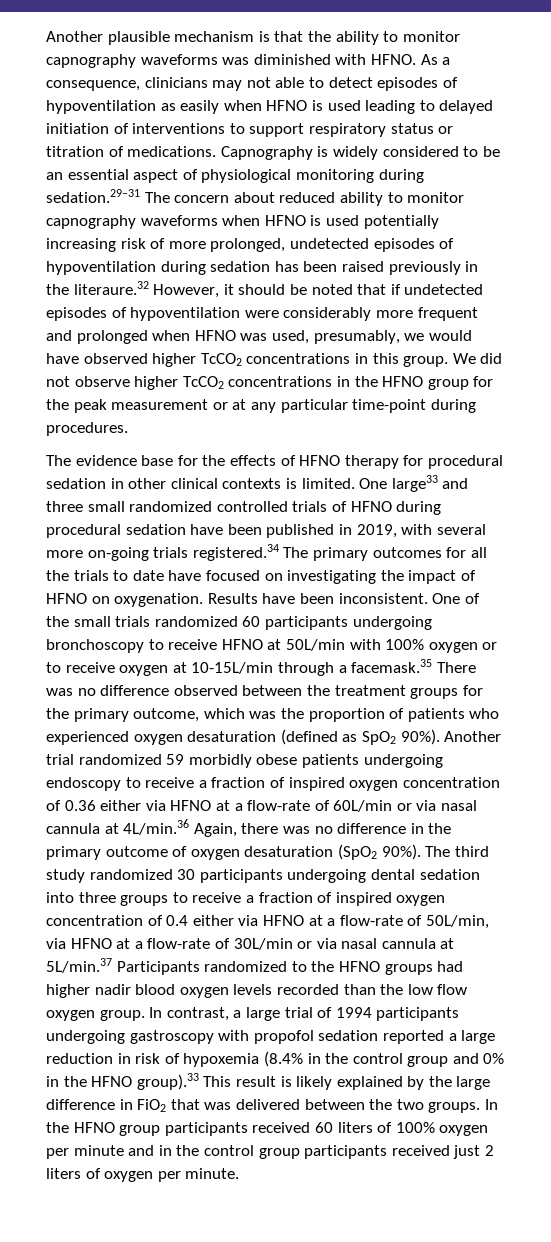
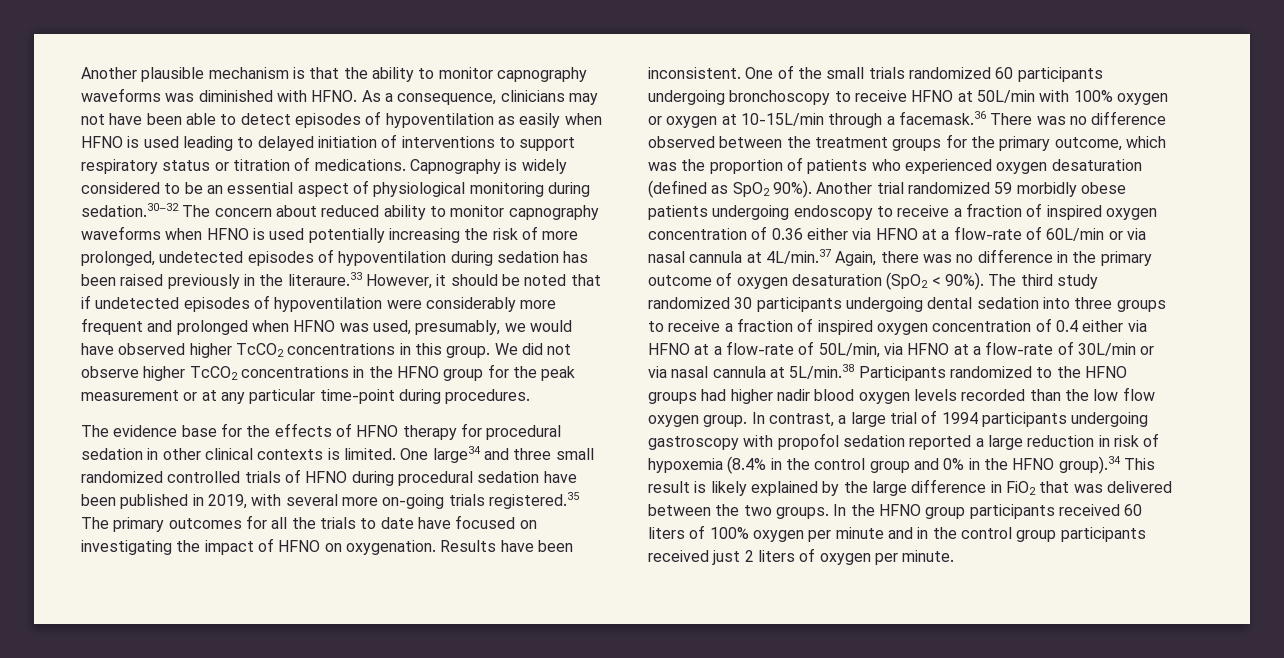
- As a consequence, clinicians may not able to detect episodes of hypoventilation as easily when HFNO is used leading to delayed initiation of interventions to support respiratory status or titration of medications.
+ As a consequence, clinicians may not have been able to detect episodes of hypoventilation as easily when HFNO is used leading to delayed initiation of interventions to support respiratory status or titration of medications.
- Capnography is widely considered to be an essential aspect of physiological monitoring during sedation.29–31 The concern about reduced ability to monitor capnography waveforms when HFNO is used potentially increasing risk of more prolonged, undetected episodes of hypoventilation during sedation has been raised previously in the literaure.32 However, it should be noted that if undetected episodes of hypoventilation were considerably more frequent and prolonged when HFNO was used, presumably, we would have observed higher TcCO2 concentrations in this group.
+ Capnography is widely considered to be an essential aspect of physiological monitoring during sedation.30–32 The concern about reduced ability to monitor capnography waveforms when HFNO is used potentially increasing the risk of more prolonged, undetected episodes of hypoventilation during sedation has been raised previously in the literaure.33 However, it should be noted that if undetected episodes of hypoventilation were considerably more frequent and prolonged when HFNO was used, presumably, we would have observed higher TcCO2 concentrations in this group.
- One large33 and three small randomized controlled trials of HFNO during procedural sedation have been published in 2019, with several more on-going trials registered.34 The primary outcomes for all the trials to date have focused on investigating the impact of HFNO on oxygenation.
+ One large34 and three small randomized controlled trials of HFNO during procedural sedation have been published in 2019, with several more on-going trials registered.35 The primary outcomes for all the trials to date have focused on investigating the impact of HFNO on oxygenation.
- One of the small trials randomized 60 participants undergoing bronchoscopy to receive HFNO at 50L/min with 100% oxygen or to receive oxygen at 10-15L/min through a facemask.35 There was no difference observed between the treatment groups for the primary outcome, which was the proportion of patients who experienced oxygen desaturation (defined as SpO2 90%).
+ One of the small trials randomized 60 participants undergoing bronchoscopy to receive HFNO at 50L/min with 100% oxygen or oxygen at 10-15L/min through a facemask.36 There was no difference observed between the treatment groups for the primary outcome, which was the proportion of patients who experienced oxygen desaturation (defined as SpO2 90%).
- Another trial randomized 59 morbidly obese patients undergoing endoscopy to receive a fraction of inspired oxygen concentration of 0.36 either via HFNO at a flow-rate of 60L/min or via nasal cannula at 4L/min.36 Again, there was no difference in the primary outcome of oxygen desaturation (SpO2 90%).
+ Another trial randomized 59 morbidly obese patients undergoing endoscopy to receive a fraction of inspired oxygen concentration of 0.36 either via HFNO at a flow-rate of 60L/min or via nasal cannula at 4L/min.37 Again, there was no difference in the primary outcome of oxygen desaturation (SpO2 < 90%).
- The third study randomized 30 participants undergoing dental sedation into three groups to receive a fraction of inspired oxygen concentration of 0.4 either via HFNO at a flow-rate of 50L/min, via HFNO at a flow-rate of 30L/min or via nasal cannula at 5L/min.37 Participants randomized to the HFNO groups had higher nadir blood oxygen levels recorded than the low flow oxygen group.
+ The third study randomized 30 participants undergoing dental sedation into three groups to receive a fraction of inspired oxygen concentration of 0.4 either via HFNO at a flow-rate of 50L/min, via HFNO at a flow-rate of 30L/min or via nasal cannula at 5L/min.38 Participants randomized to the HFNO groups had higher nadir blood oxygen levels recorded than the low flow oxygen group.
- In contrast, a large trial of 1994 participants undergoing gastroscopy with propofol sedation reported a large reduction in risk of hypoxemia (8.4% in the control group and 0% in the HFNO group).33 This result is likely explained by the large difference in FiO2 that was delivered between the two groups.
+ In contrast, a large trial of 1994 participants undergoing gastroscopy with propofol sedation reported a large reduction in risk of hypoxemia (8.4% in the control group and 0% in the HFNO group).34 This result is likely explained by the large difference in FiO2 that was delivered between the two groups.

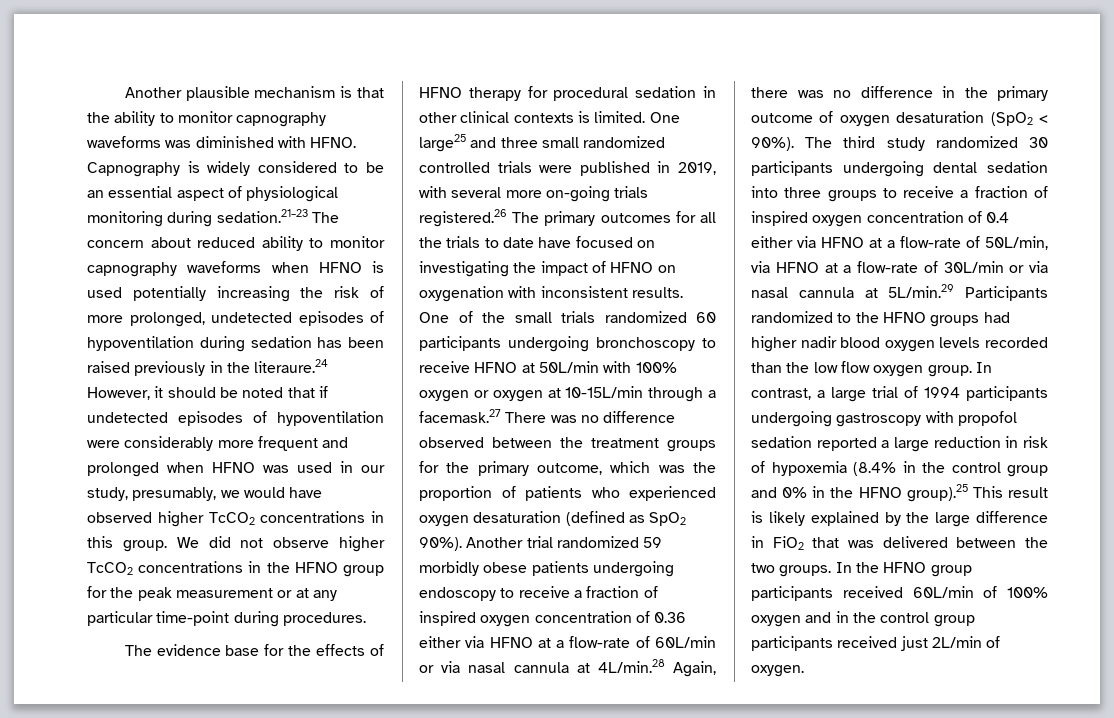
- As a consequence, clinicians may not have been able to detect episodes of hypoventilation as easily when HFNO is used leading to delayed initiation of interventions to support respiratory status or titration of medications.
- Capnography is widely considered to be an essential aspect of physiological monitoring during sedation.30–32 The concern about reduced ability to monitor capnography waveforms when HFNO is used potentially increasing the risk of more prolonged, undetected episodes of hypoventilation during sedation has been raised previously in the literaure.33 However, it should be noted that if undetected episodes of hypoventilation were considerably more frequent and prolonged when HFNO was used, presumably, we would have observed higher TcCO2 concentrations in this group.
+ Capnography is widely considered to be an essential aspect of physiological monitoring during sedation.21–23 The concern about reduced ability to monitor capnography waveforms when HFNO is used potentially increasing the risk of more prolonged, undetected episodes of hypoventilation during sedation has been raised previously in the literaure.24 However, it should be noted that if undetected episodes of hypoventilation were considerably more frequent and prolonged when HFNO was used in our study, presumably, we would have observed higher TcCO2 concentrations in this group.
- One large34 and three small randomized controlled trials of HFNO during procedural sedation have been published in 2019, with several more on-going trials registered.35 The primary outcomes for all the trials to date have focused on investigating the impact of HFNO on oxygenation. Results have been inconsistent.
+ One large25 and three small randomized controlled trials were published in 2019, with several more on-going trials registered.26 The primary outcomes for all the trials to date have focused on investigating the impact of HFNO on oxygenation with inconsistent results.
- One of the small trials randomized 60 participants undergoing bronchoscopy to receive HFNO at 50L/min with 100% oxygen or oxygen at 10-15L/min through a facemask.36 There was no difference observed between the treatment groups for the primary outcome, which was the proportion of patients who experienced oxygen desaturation (defined as SpO2 90%).
+ One of the small trials randomized 60 participants undergoing bronchoscopy to receive HFNO at 50L/min with 100% oxygen or oxygen at 10-15L/min through a facemask.27 There was no difference observed between the treatment groups for the primary outcome, which was the proportion of patients who experienced oxygen desaturation (defined as SpO2 90%).
- Another trial randomized 59 morbidly obese patients undergoing endoscopy to receive a fraction of inspired oxygen concentration of 0.36 either via HFNO at a flow-rate of 60L/min or via nasal cannula at 4L/min.37 Again, there was no difference in the primary outcome of oxygen desaturation (SpO2 < 90%).
+ Another trial randomized 59 morbidly obese patients undergoing endoscopy to receive a fraction of inspired oxygen concentration of 0.36 either via HFNO at a flow-rate of 60L/min or via nasal cannula at 4L/min.28 Again, there was no difference in the primary outcome of oxygen desaturation (SpO2 < 90%).
- The third study randomized 30 participants undergoing dental sedation into three groups to receive a fraction of inspired oxygen concentration of 0.4 either via HFNO at a flow-rate of 50L/min, via HFNO at a flow-rate of 30L/min or via nasal cannula at 5L/min.38 Participants randomized to the HFNO groups had higher nadir blood oxygen levels recorded than the low flow oxygen group.
+ The third study randomized 30 participants undergoing dental sedation into three groups to receive a fraction of inspired oxygen concentration of 0.4 either via HFNO at a flow-rate of 50L/min, via HFNO at a flow-rate of 30L/min or via nasal cannula at 5L/min.29 Participants randomized to the HFNO groups had higher nadir blood oxygen levels recorded than the low flow oxygen group.
- In contrast, a large trial of 1994 participants undergoing gastroscopy with propofol sedation reported a large reduction in risk of hypoxemia (8.4% in the control group and 0% in the HFNO group).34 This result is likely explained by the large difference in FiO2 that was delivered between the two groups.
+ In contrast, a large trial of 1994 participants undergoing gastroscopy with propofol sedation reported a large reduction in risk of hypoxemia (8.4% in the control group and 0% in the HFNO group).25 This result is likely explained by the large difference in FiO2 that was delivered between the two groups.
- In the HFNO group participants received 60 liters of 100% oxygen per minute and in the control group participants received just 2 liters of oxygen per minute.
+ In the HFNO group participants received 60L/min of 100% oxygen and in the control group participants received just 2L/min of oxygen.

